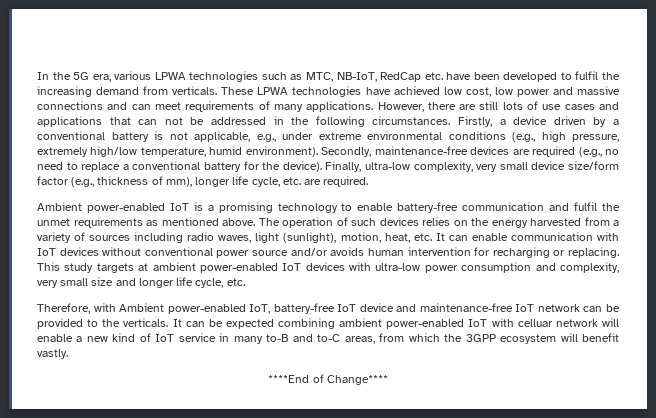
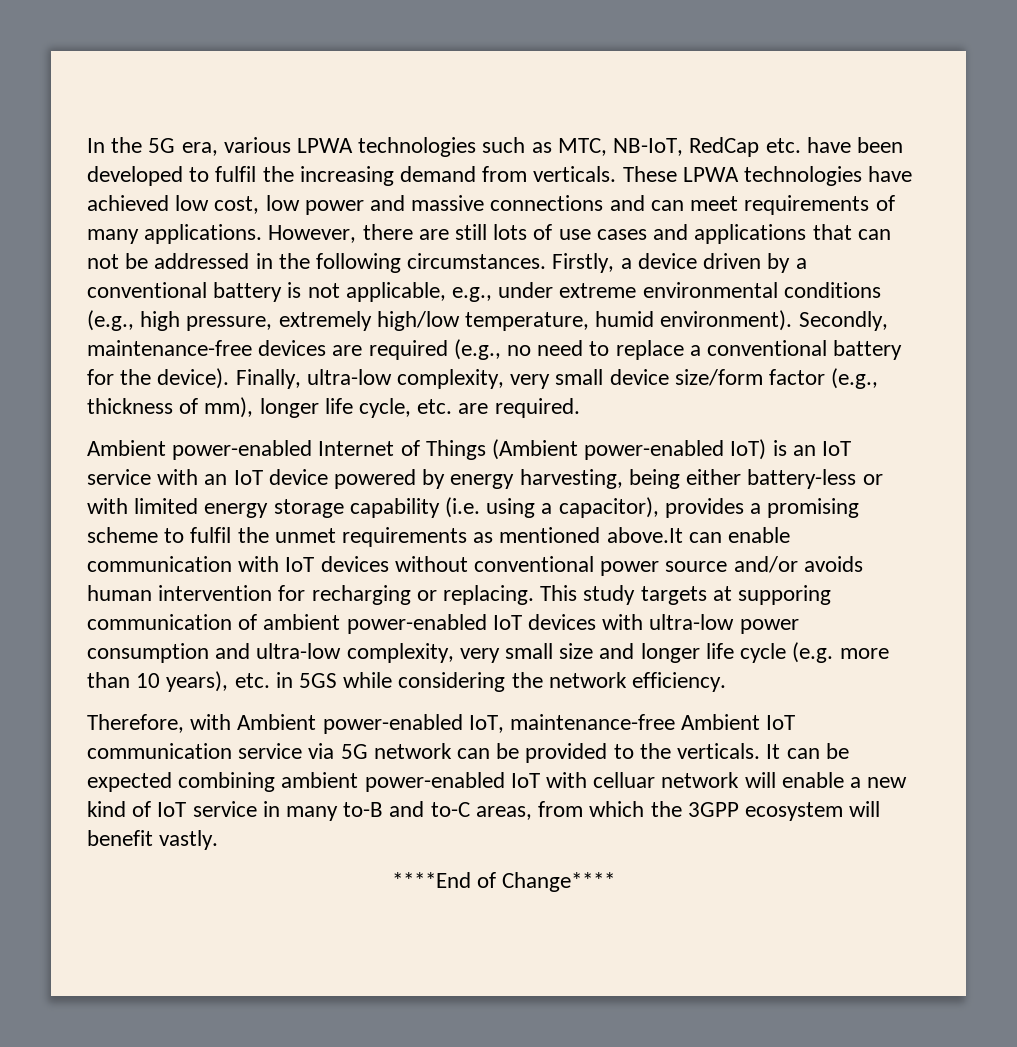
- Ambient power-enabled IoT is a promising technology to enable battery-free communication and fulfil the unmet requirements as mentioned above. The operation of such devices relies on the energy harvested from a variety of sources including radio waves, light (sunlight), motion, heat, etc. It can enable communication with IoT devices without conventional power source and/or avoids human intervention for recharging or replacing.
+ Ambient power-enabled Internet of Things (Ambient power-enabled IoT) is an IoT service with an IoT device powered by energy harvesting, being either battery-less or with limited energy storage capability (i.e. using a capacitor), provides a promising scheme to fulfil the unmet requirements as mentioned above.It can enable communication with IoT devices without conventional power source and/or avoids human intervention for recharging or replacing.
- This study targets at ambient power-enabled IoT devices with ultra-low power consumption and complexity, very small size and longer life cycle, etc.
+ This study targets at supporing communication of ambient power-enabled IoT devices with ultra-low power consumption and ultra-low complexity, very small size and longer life cycle (e.g. more than 10 years), etc. in 5GS while considering the network efficiency.
- Therefore, with Ambient power-enabled IoT, battery-free IoT device and maintenance-free IoT network can be provided to the verticals.
+ Therefore, with Ambient power-enabled IoT, maintenance-free Ambient IoT communication service via 5G network can be provided to the verticals.

